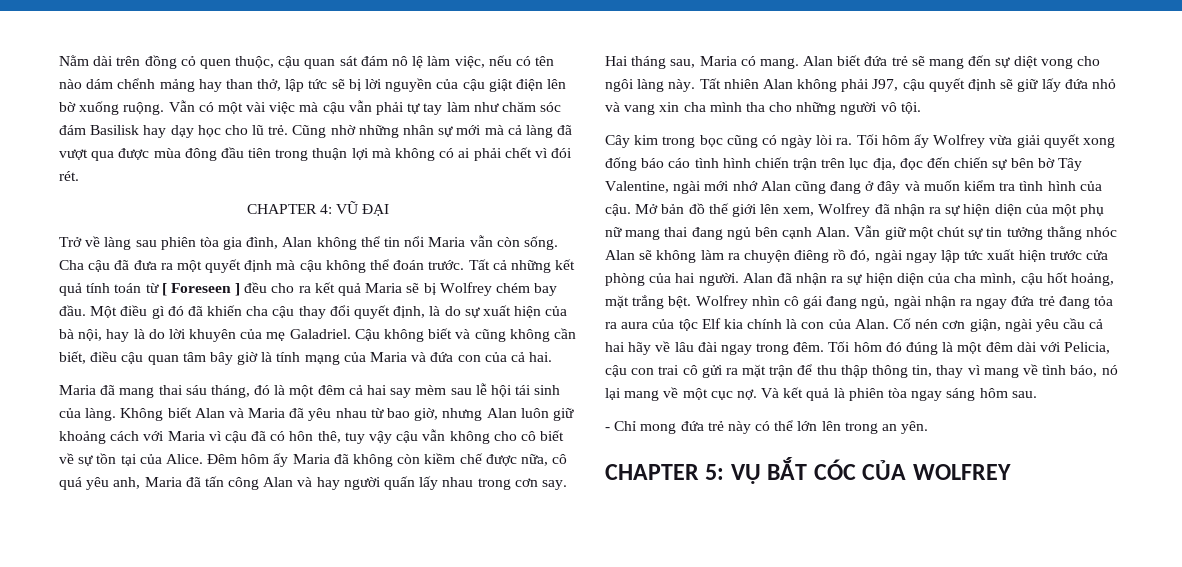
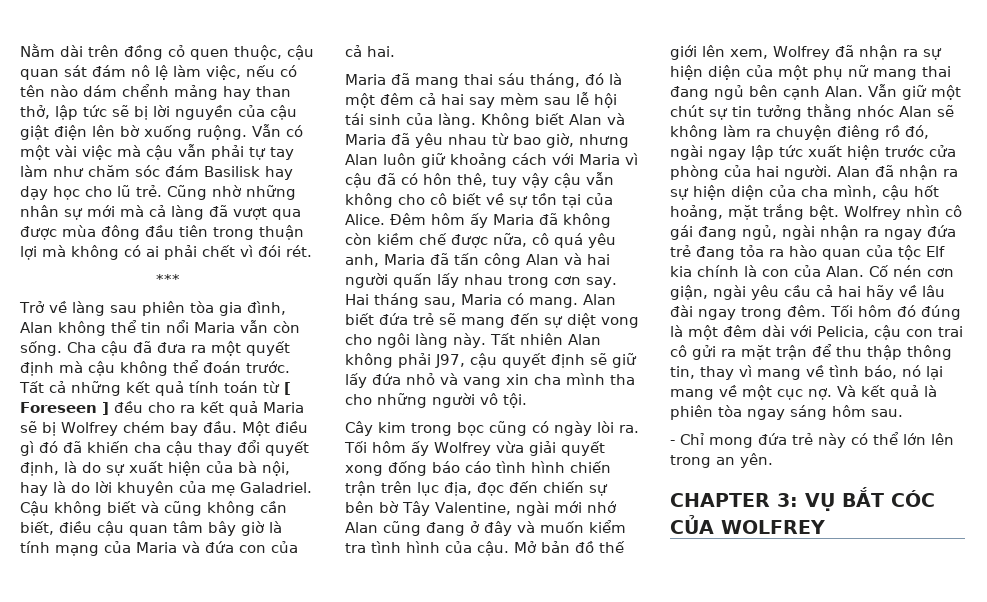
- CHAPTER 4: VŨ ĐẠI
+ ***
- Đêm hôm ấy Maria đã không còn kiềm chế được nữa, cô quá yêu anh, Maria đã tấn công Alan và hay người quấn lấy nhau trong cơn say.
+ Đêm hôm ấy Maria đã không còn kiềm chế được nữa, cô quá yêu anh, Maria đã tấn công Alan và hai người quấn lấy nhau trong cơn say.
- Wolfrey nhìn cô gái đang ngủ, ngài nhận ra ngay đứa trẻ đang tỏa ra aura của tộc Elf kia chính là con của Alan.
+ Wolfrey nhìn cô gái đang ngủ, ngài nhận ra ngay đứa trẻ đang tỏa ra hào quan của tộc Elf kia chính là con của Alan.
- CHAPTER 5: VỤ BẮT CÓC CỦA WOLFREY
+ CHAPTER 3: VỤ BẮT CÓC CỦA WOLFREY

